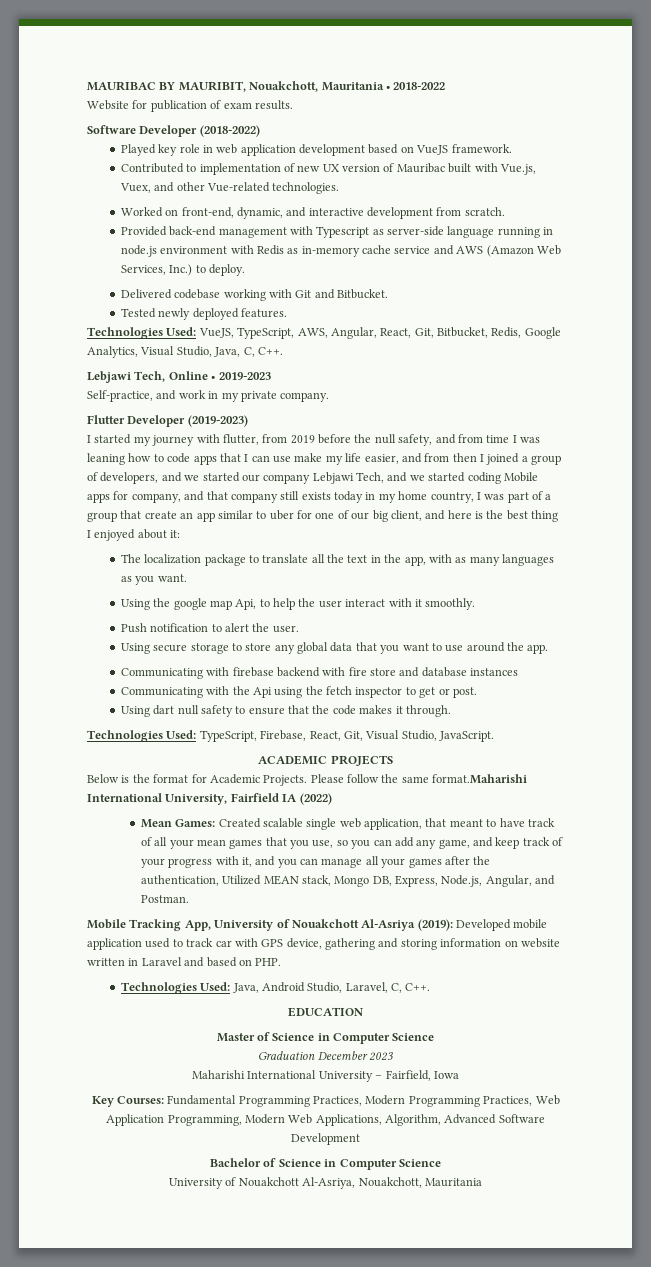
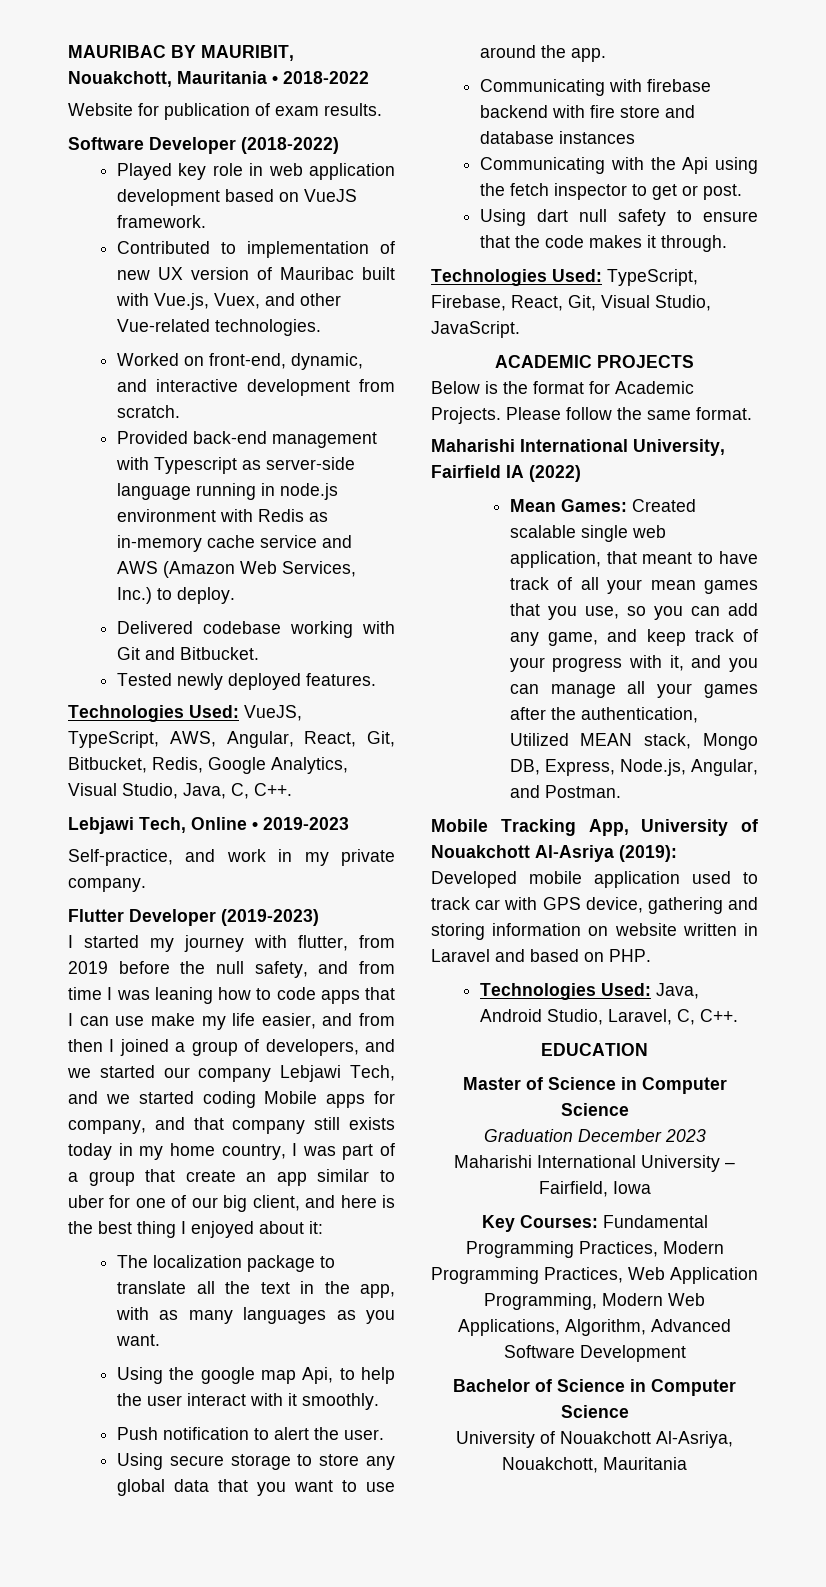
- Please follow the same format.Maharishi International University, Fairfield IA (2022)
+ Please follow the same format.
+ Maharishi International University, Fairfield IA (2022)

